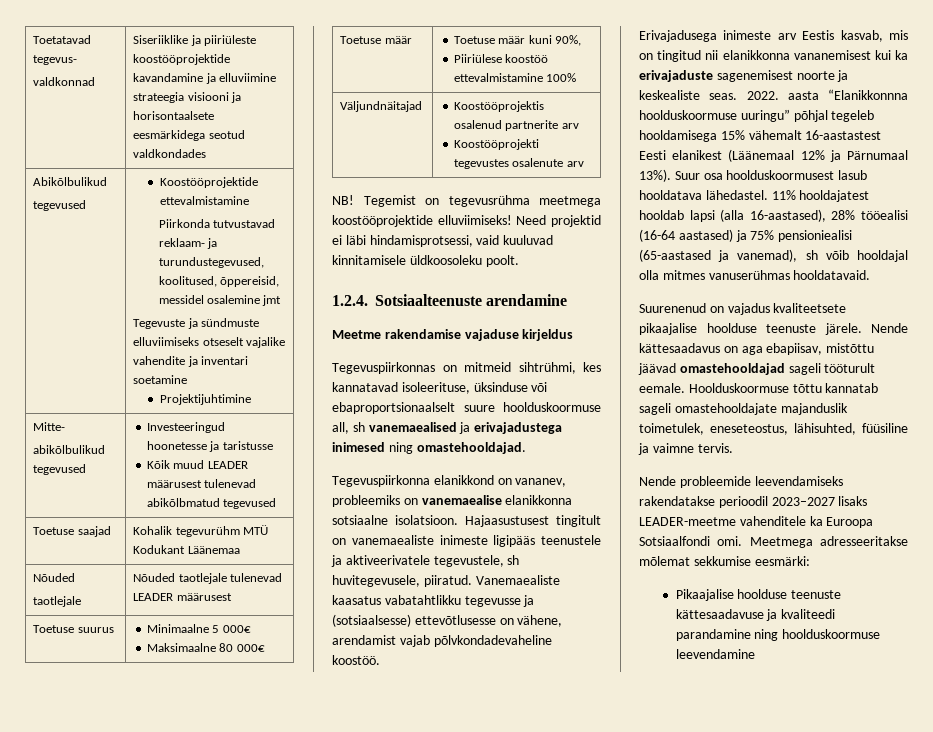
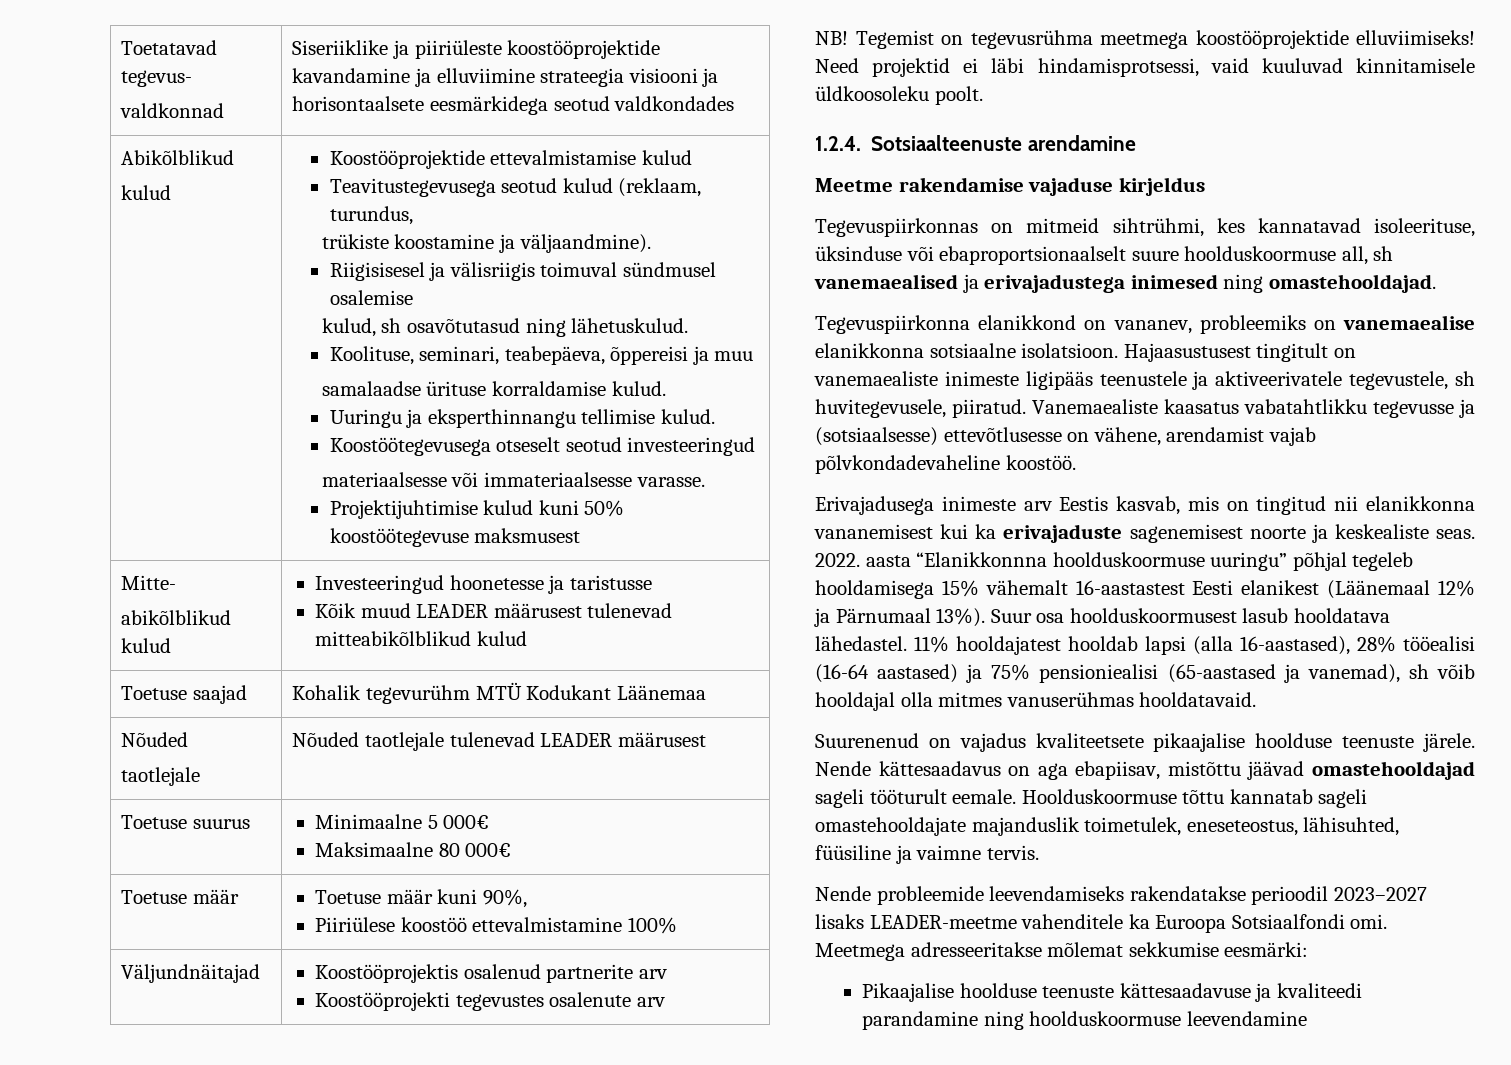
- Abikõlbulikud
- tegevused
+ Abikõlblikud
+ kulud
- Koostööprojektide ettevalmistamine
- Piirkonda tutvustavad reklaam- ja turundustegevused, koolitused, õppereisid, messidel osalemine jmt
- Tegevuste ja sündmuste elluviimiseks otseselt vajalike vahendite ja inventari soetamine
- Projektijuhtimine
+ Koostööprojektide ettevalmistamise kulud
+ Teavitustegevusega seotud kulud (reklaam, turundus,
+ trükiste koostamine ja väljaandmine).
+ Riigisisesel ja välisriigis toimuval sündmusel osalemise
+ kulud, sh osavõtutasud ning lähetuskulud.
+ Koolituse, seminari, teabepäeva, õppereisi ja muu
+ samalaadse ürituse korraldamise kulud.
+ Uuringu ja eksperthinnangu tellimise kulud.
+ Koostöötegevusega otseselt seotud investeeringud
+ materiaalsesse või immateriaalsesse varasse.
+ Projektijuhtimise kulud kuni 50% koostöötegevuse maksmusest
  Mitte-
- abikõlbulikud tegevused | Investeeringud hoonetesse ja taristusse
- Kõik muud LEADER määrusest tulenevad abikõlbmatud tegevused
+ abikõlblikud kulud | Investeeringud hoonetesse ja taristusse
+ Kõik muud LEADER määrusest tulenevad mitteabikõlblikud kulud

